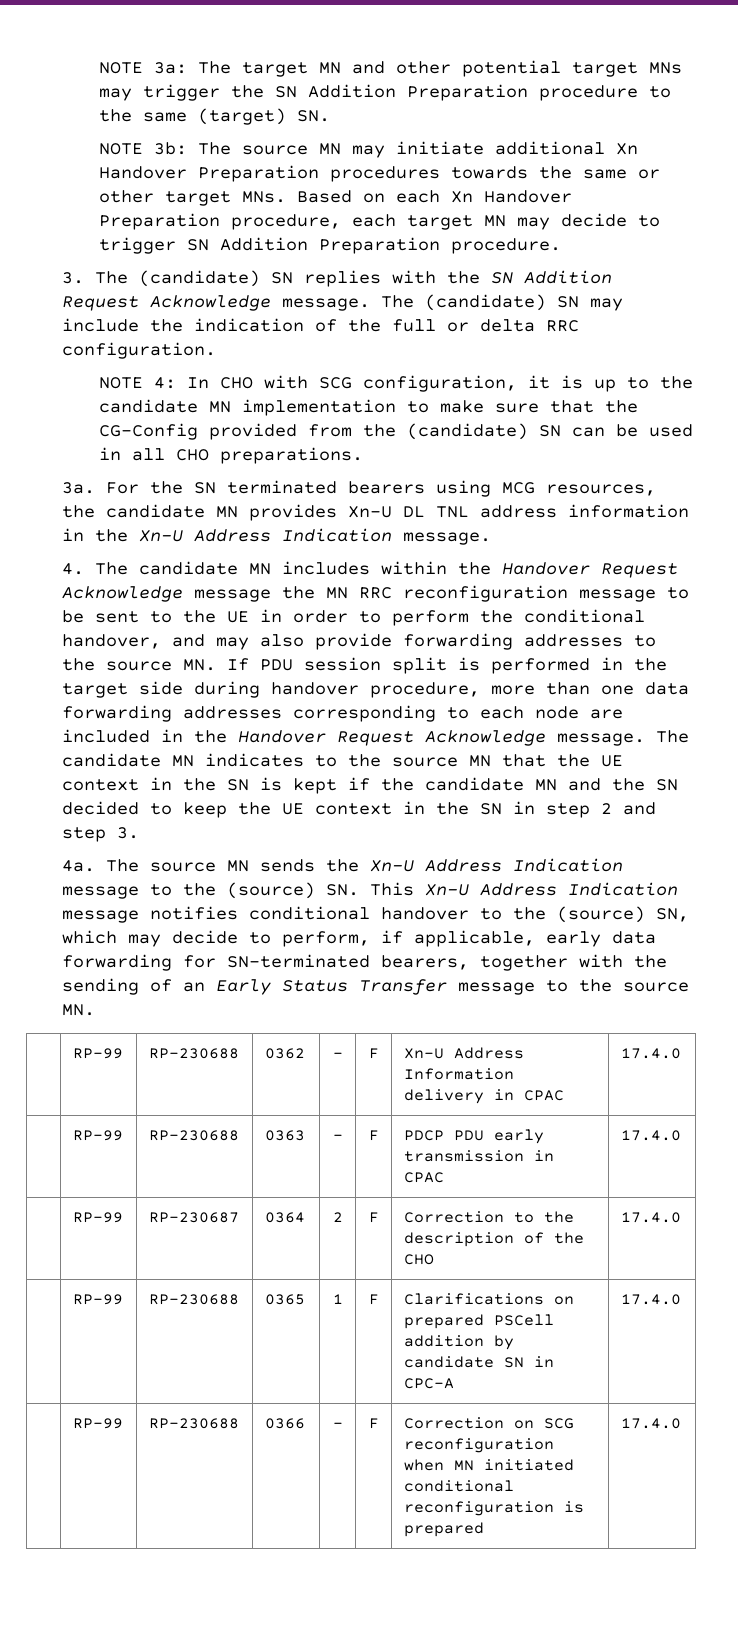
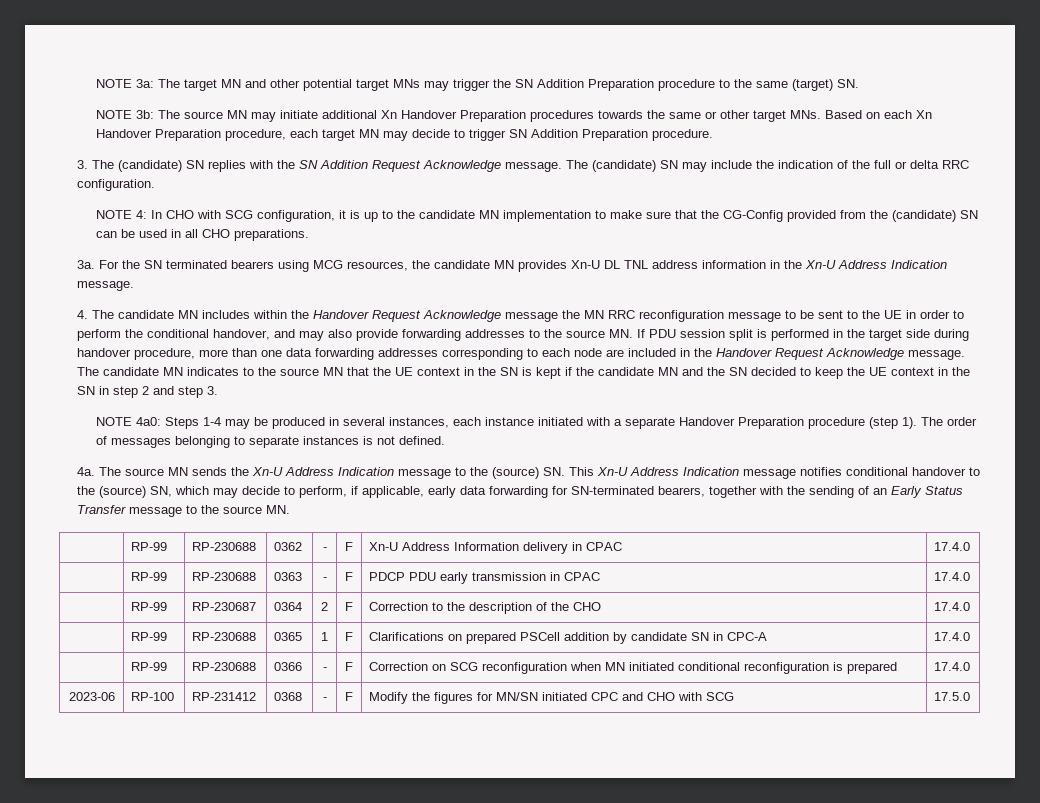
+ NOTE 4a0: Steps 1-4 may be produced in several instances, each instance initiated with a separate Handover Preparation procedure (step 1). The order of messages belonging to separate instances is not defined.
+ 2023-06 | RP-100 | RP-231412 | 0368 | - | F | Modify the figures for MN/SN initiated CPC and CHO with SCG | 17.5.0

